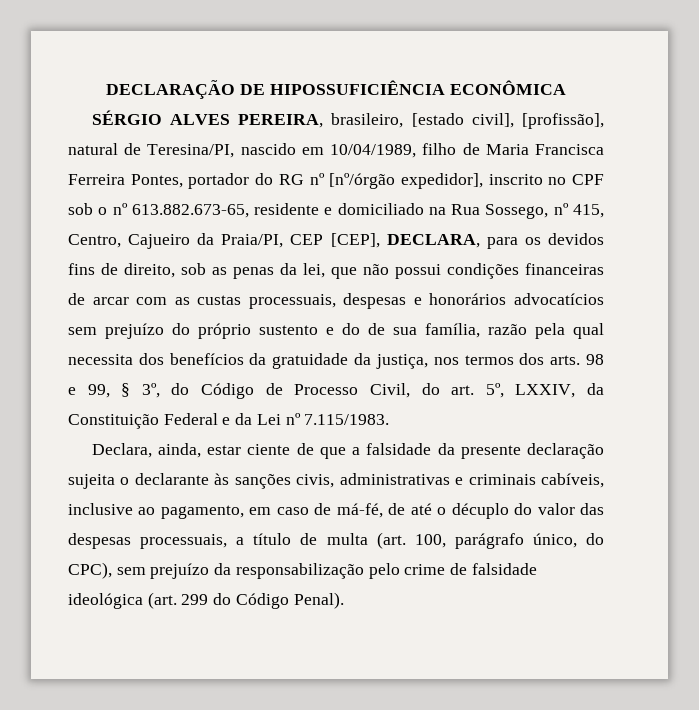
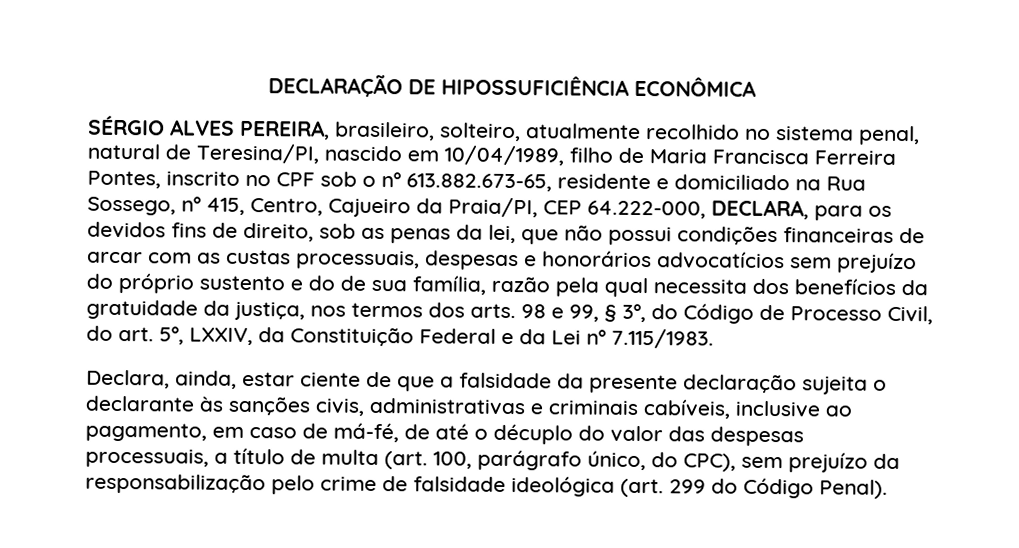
- SÉRGIO ALVES PEREIRA, brasileiro, [estado civil], [profissão], natural de Teresina/PI, nascido em 10/04/1989, filho de Maria Francisca Ferreira Pontes, portador do RG nº [nº/órgão expedidor], inscrito no CPF sob o nº 613.882.673-65, residente e domiciliado na Rua Sossego, nº 415, Centro, Cajueiro da Praia/PI, CEP [CEP], DECLARA, para os devidos fins de direito, sob as penas da lei, que não possui condições financeiras de arcar com as custas processuais, despesas e honorários advocatícios sem prejuízo do próprio sustento e do de sua família, razão pela qual necessita dos benefícios da gratuidade da justiça, nos termos dos arts. 98 e 99, § 3º, do Código de Processo Civil, do art. 5º, LXXIV, da Constituição Federal e da Lei nº 7.115/1983.
+ SÉRGIO ALVES PEREIRA, brasileiro, solteiro, atualmente recolhido no sistema penal, natural de Teresina/PI, nascido em 10/04/1989, filho de Maria Francisca Ferreira Pontes, inscrito no CPF sob o nº 613.882.673-65, residente e domiciliado na Rua Sossego, nº 415, Centro, Cajueiro da Praia/PI, CEP 64.222-000, DECLARA, para os devidos fins de direito, sob as penas da lei, que não possui condições financeiras de arcar com as custas processuais, despesas e honorários advocatícios sem prejuízo do próprio sustento e do de sua família, razão pela qual necessita dos benefícios da gratuidade da justiça, nos termos dos arts. 98 e 99, § 3º, do Código de Processo Civil, do art. 5º, LXXIV, da Constituição Federal e da Lei nº 7.115/1983.

